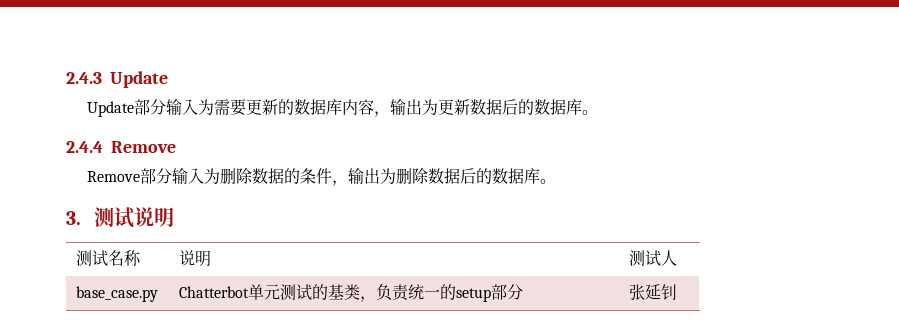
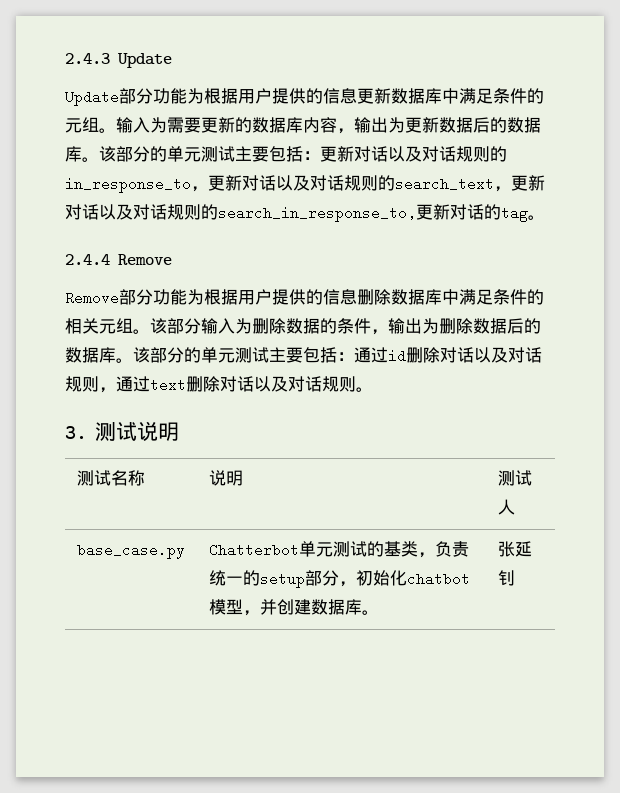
- Update部分输入为需要更新的数据库内容，输出为更新数据后的数据库。
+ Update部分功能为根据用户提供的信息更新数据库中满足条件的元组。输入为需要更新的数据库内容，输出为更新数据后的数据库。该部分的单元测试主要包括：更新对话以及对话规则的in_response_to，更新对话以及对话规则的search_text，更新对话以及对话规则的search_in_response_to,更新对话的tag。
  2.4.4 Remove
- Remove部分输入为删除数据的条件，输出为删除数据后的数据库。
+ Remove部分功能为根据用户提供的信息删除数据库中满足条件的相关元组。该部分输入为删除数据的条件，输出为删除数据后的数据库。该部分的单元测试主要包括：通过id删除对话以及对话规则，通过text删除对话以及对话规则。
- base_case.py | Chatterbot单元测试的基类，负责统一的setup部分 | 张延钊
+ base_case.py | Chatterbot单元测试的基类，负责统一的setup部分，初始化chatbot模型，并创建数据库。 | 张延钊

